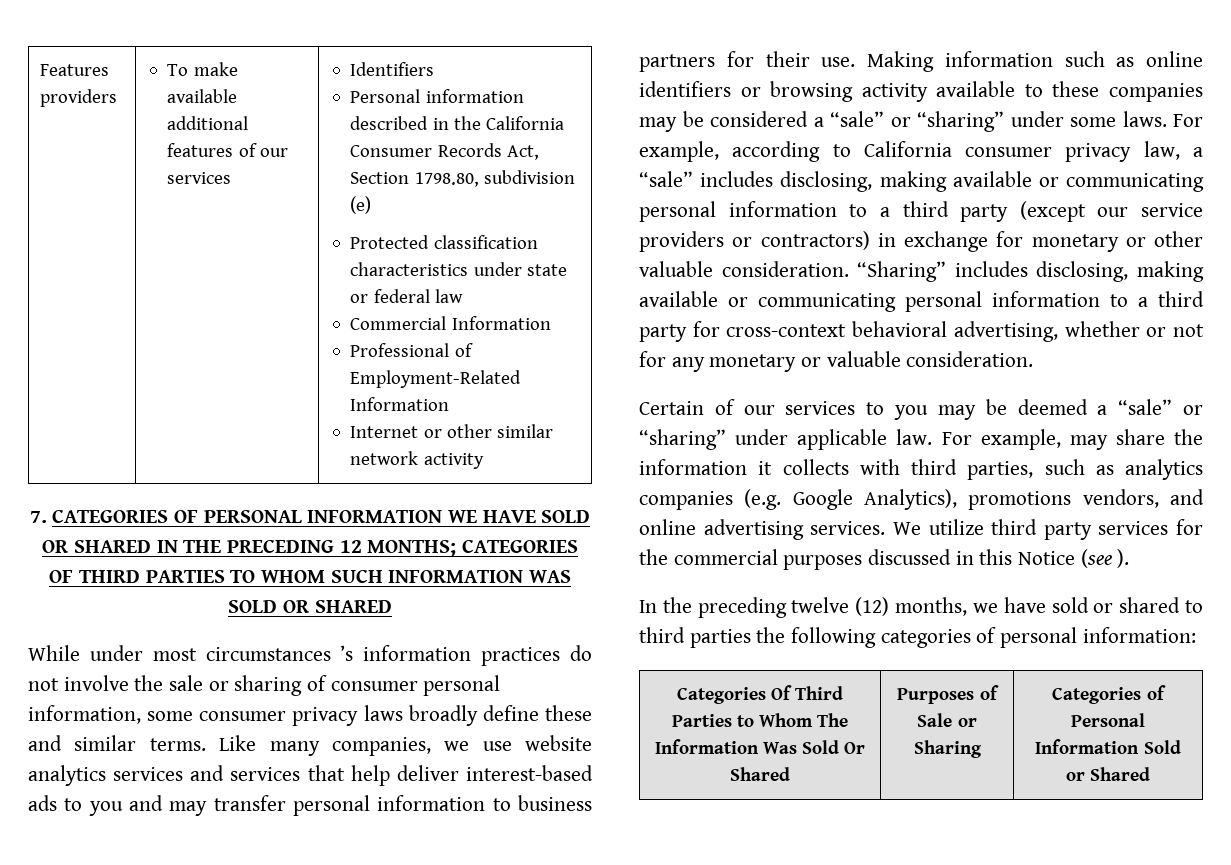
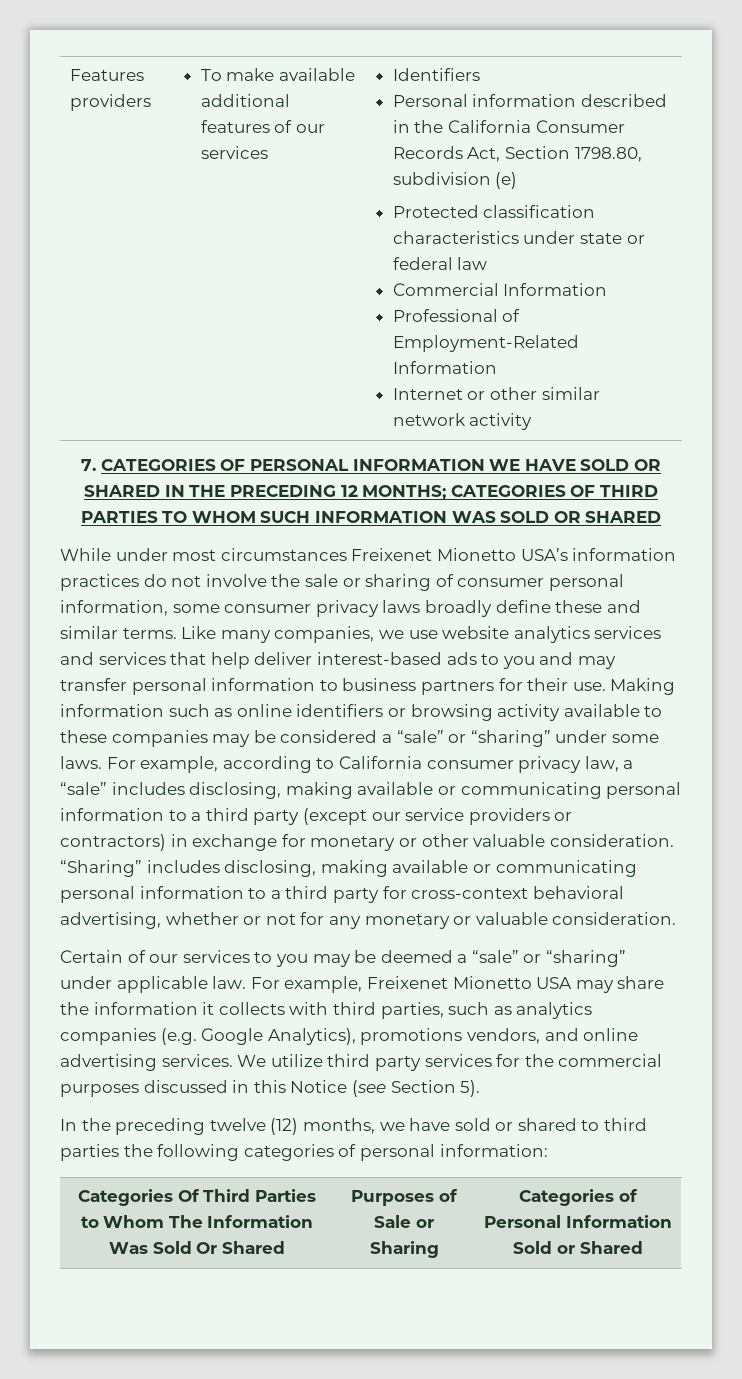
- While under most circumstances ’s information practices do not involve the sale or sharing of consumer personal information, some consumer privacy laws broadly define these and similar terms.
+ While under most circumstances Freixenet Mionetto USA’s information practices do not involve the sale or sharing of consumer personal information, some consumer privacy laws broadly define these and similar terms.
- For example, may share the information it collects with third parties, such as analytics companies (e.g. Google Analytics), promotions vendors, and online advertising services.
+ For example, Freixenet Mionetto USA may share the information it collects with third parties, such as analytics companies (e.g. Google Analytics), promotions vendors, and online advertising services.
- We utilize third party services for the commercial purposes discussed in this Notice (see ).
+ We utilize third party services for the commercial purposes discussed in this Notice (see Section 5).

